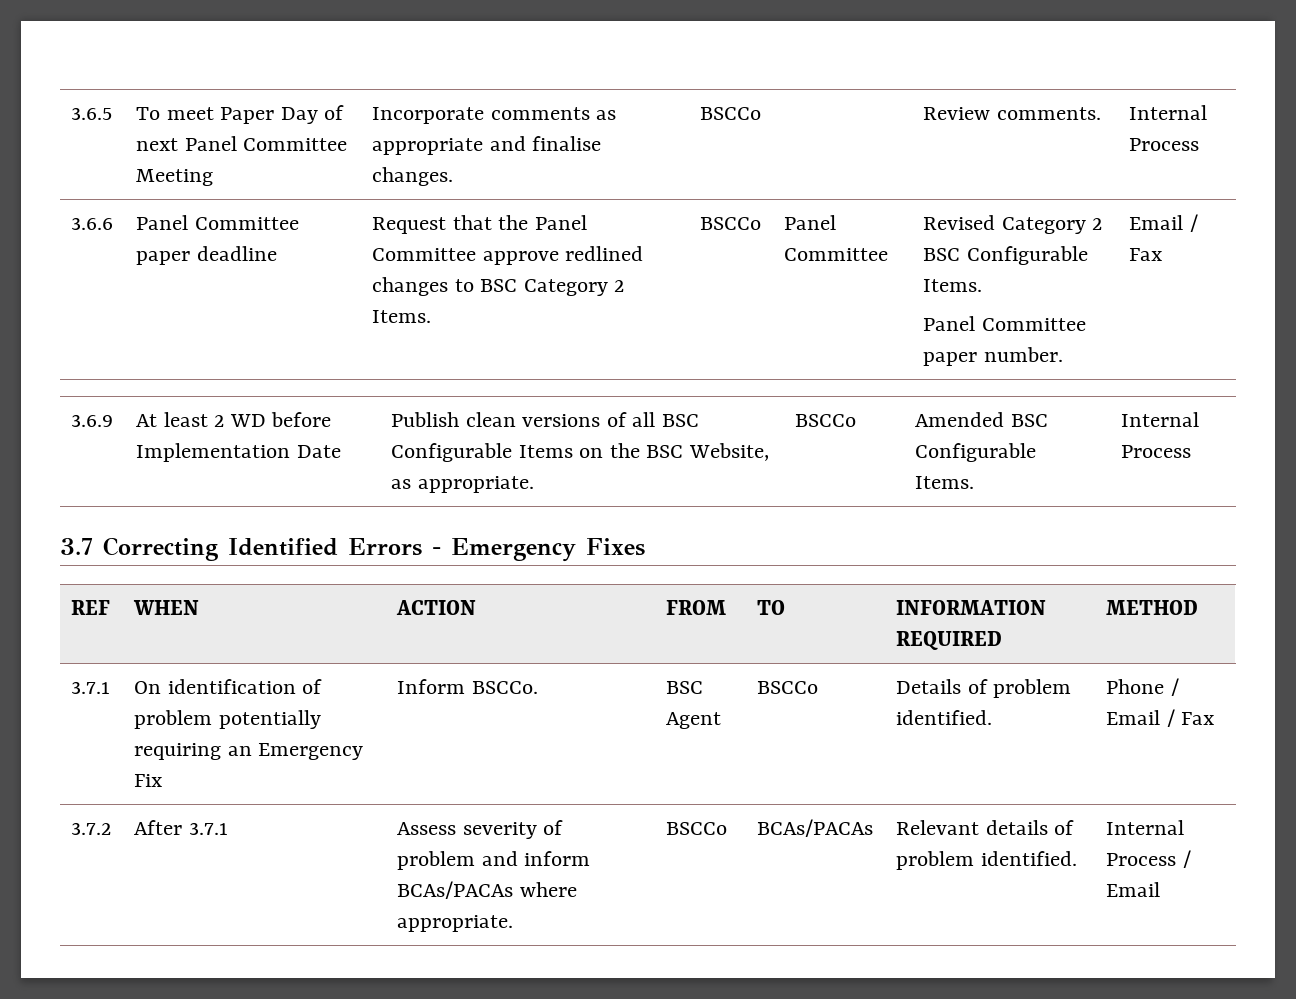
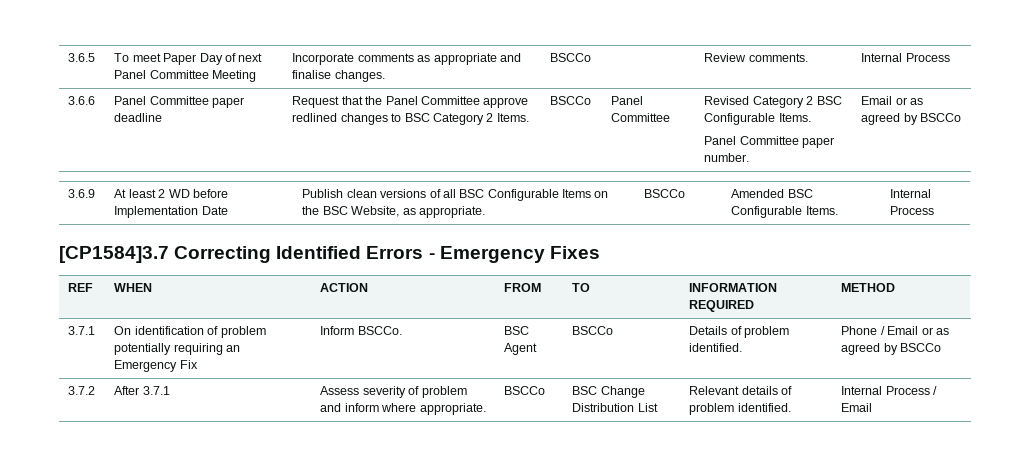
  3.6.6 | Panel Committee paper deadline | Request that the Panel Committee approve redlined changes to BSC Category 2 Items. | BSCCo | Panel Committee | Revised Category 2 BSC Configurable Items.
- Panel Committee paper number. | Email / Fax
+ Panel Committee paper number. | Email or as agreed by BSCCo
- 3.7 Correcting Identified Errors - Emergency Fixes
+ [CP1584]3.7 Correcting Identified Errors - Emergency Fixes
- 3.7.1 | On identification of problem potentially requiring an Emergency Fix | Inform BSCCo. | BSC Agent | BSCCo | Details of problem identified. | Phone / Email / Fax
+ 3.7.1 | On identification of problem potentially requiring an Emergency Fix | Inform BSCCo. | BSC Agent | BSCCo | Details of problem identified. | Phone / Email or as agreed by BSCCo
- 3.7.2 | After 3.7.1 | Assess severity of problem and inform BCAs/PACAs where appropriate. | BSCCo | BCAs/PACAs | Relevant details of problem identified. | Internal Process / Email
+ 3.7.2 | After 3.7.1 | Assess severity of problem and inform where appropriate. | BSCCo | BSC Change Distribution List | Relevant details of problem identified. | Internal Process / Email

